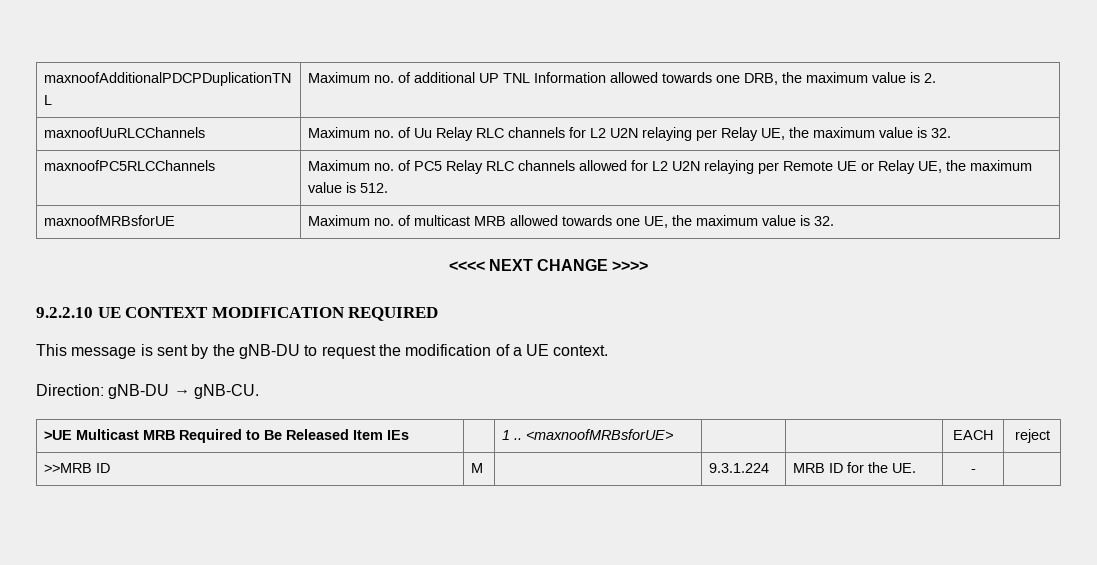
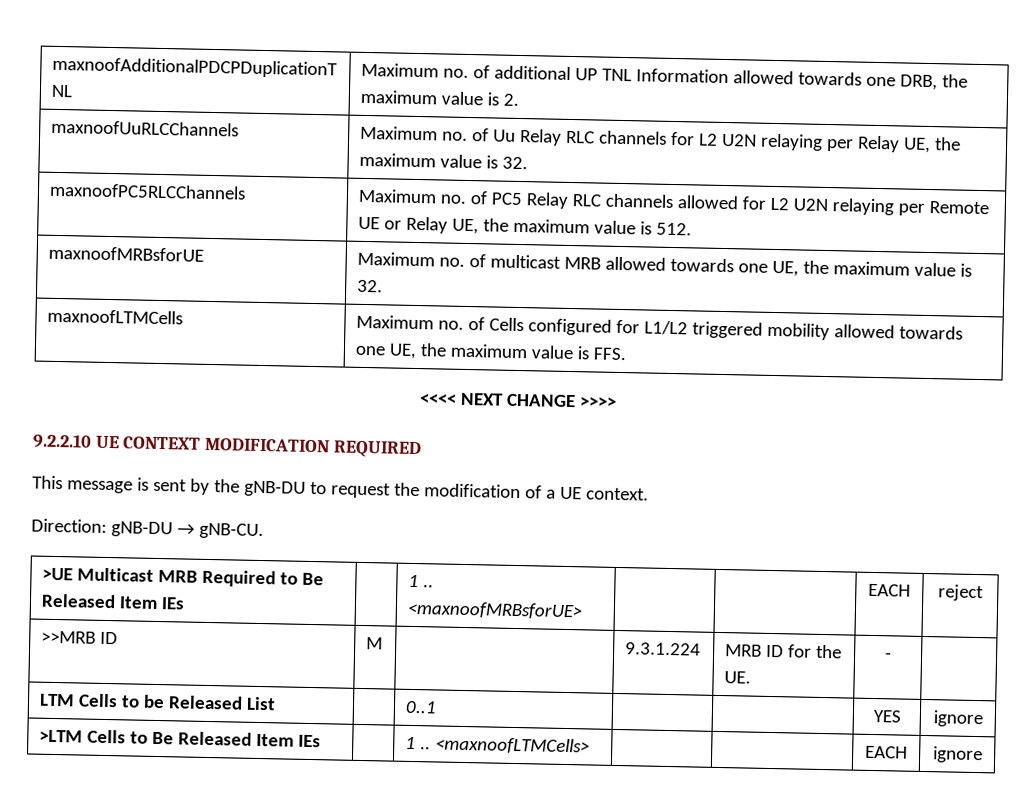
+ maxnoofLTMCells | Maximum no. of Cells configured for L1/L2 triggered mobility allowed towards one UE, the maximum value is FFS.
+ LTM Cells to be Released List | | 0..1 | | | YES | ignore
+ >LTM Cells to Be Released Item IEs | | 1 .. <maxnoofLTMCells> | | | EACH | ignore

